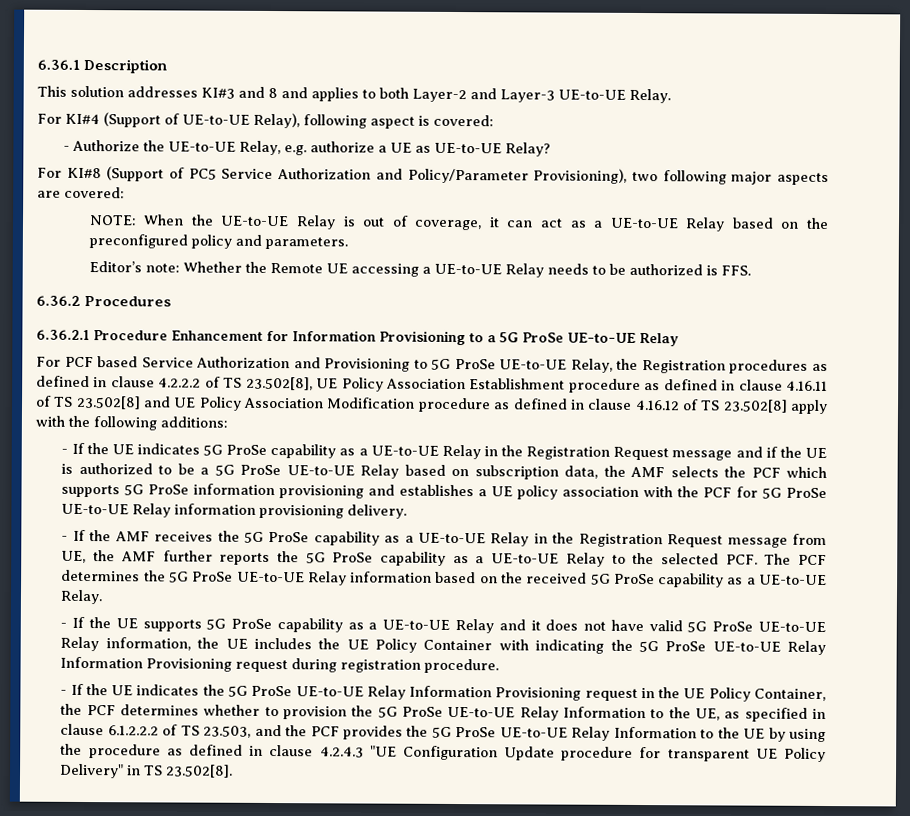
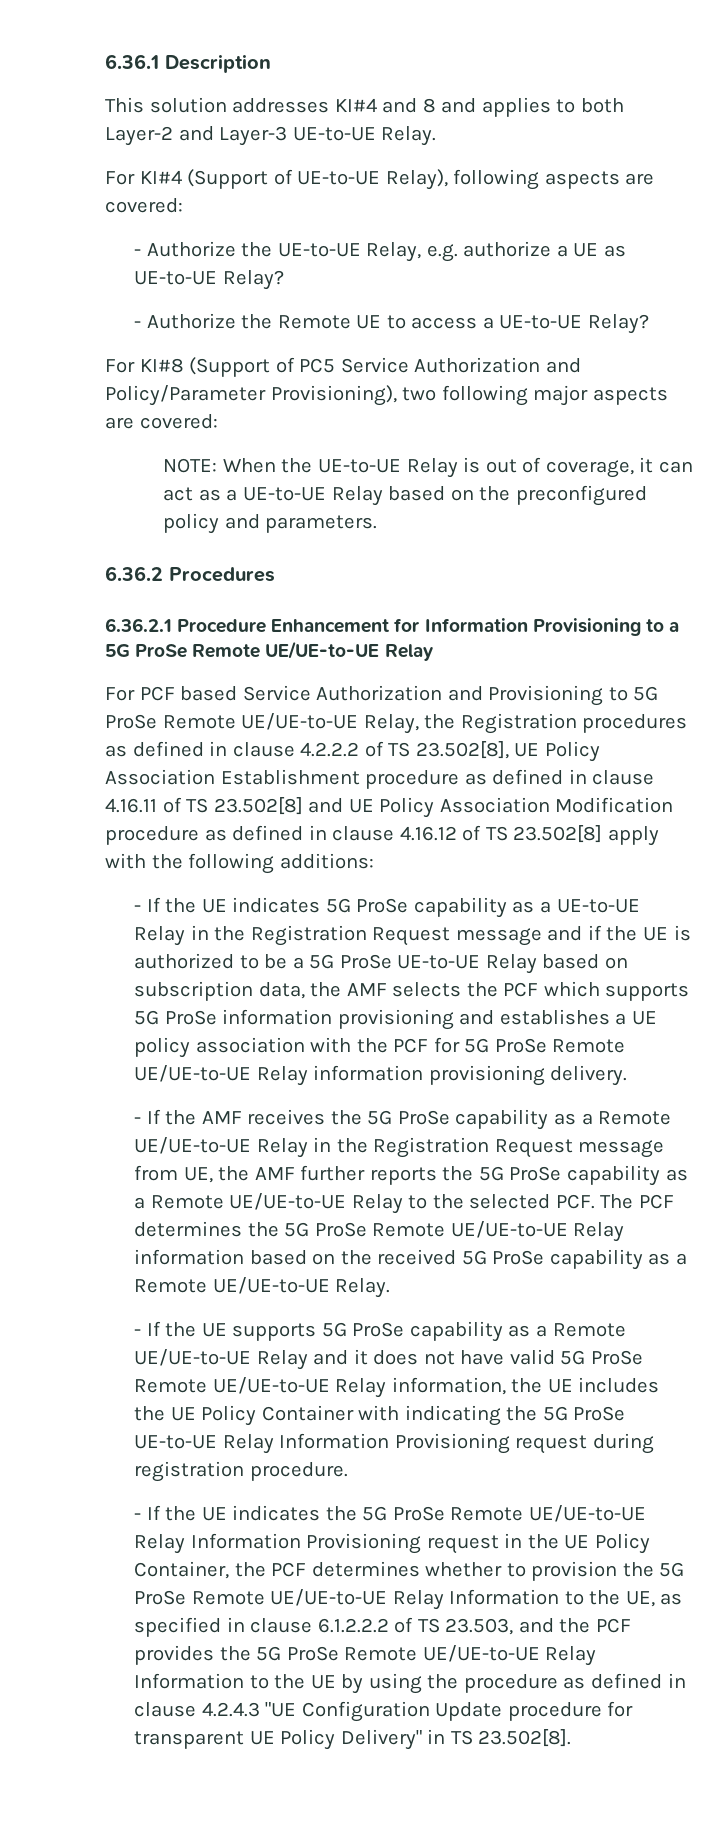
- This solution addresses KI#3 and 8 and applies to both Layer-2 and Layer-3 UE-to-UE Relay.
+ This solution addresses KI#4 and 8 and applies to both Layer-2 and Layer-3 UE-to-UE Relay.
- For KI#4 (Support of UE-to-UE Relay), following aspect is covered:
+ For KI#4 (Support of UE-to-UE Relay), following aspects are covered:
+ - Authorize the Remote UE to access a UE-to-UE Relay?
- Editor’s note: Whether the Remote UE accessing a UE-to-UE Relay needs to be authorized is FFS.
- 6.36.2.1 Procedure Enhancement for Information Provisioning to a 5G ProSe UE-to-UE Relay
+ 6.36.2.1 Procedure Enhancement for Information Provisioning to a 5G ProSe Remote UE/UE-to-UE Relay
- For PCF based Service Authorization and Provisioning to 5G ProSe UE-to-UE Relay, the Registration procedures as defined in clause 4.2.2.2 of TS 23.502[8], UE Policy Association Establishment procedure as defined in clause 4.16.11 of TS 23.502[8] and UE Policy Association Modification procedure as defined in clause 4.16.12 of TS 23.502[8] apply with the following additions:
+ For PCF based Service Authorization and Provisioning to 5G ProSe Remote UE/UE-to-UE Relay, the Registration procedures as defined in clause 4.2.2.2 of TS 23.502[8], UE Policy Association Establishment procedure as defined in clause 4.16.11 of TS 23.502[8] and UE Policy Association Modification procedure as defined in clause 4.16.12 of TS 23.502[8] apply with the following additions:
- - If the UE indicates 5G ProSe capability as a UE-to-UE Relay in the Registration Request message and if the UE is authorized to be a 5G ProSe UE-to-UE Relay based on subscription data, the AMF selects the PCF which supports 5G ProSe information provisioning and establishes a UE policy association with the PCF for 5G ProSe UE-to-UE Relay information provisioning delivery.
+ - If the UE indicates 5G ProSe capability as a UE-to-UE Relay in the Registration Request message and if the UE is authorized to be a 5G ProSe UE-to-UE Relay based on subscription data, the AMF selects the PCF which supports 5G ProSe information provisioning and establishes a UE policy association with the PCF for 5G ProSe Remote UE/UE-to-UE Relay information provisioning delivery.
- - If the AMF receives the 5G ProSe capability as a UE-to-UE Relay in the Registration Request message from UE, the AMF further reports the 5G ProSe capability as a UE-to-UE Relay to the selected PCF. The PCF determines the 5G ProSe UE-to-UE Relay information based on the received 5G ProSe capability as a UE-to-UE Relay.
+ - If the AMF receives the 5G ProSe capability as a Remote UE/UE-to-UE Relay in the Registration Request message from UE, the AMF further reports the 5G ProSe capability as a Remote UE/UE-to-UE Relay to the selected PCF. The PCF determines the 5G ProSe Remote UE/UE-to-UE Relay information based on the received 5G ProSe capability as a Remote UE/UE-to-UE Relay.
- - If the UE supports 5G ProSe capability as a UE-to-UE Relay and it does not have valid 5G ProSe UE-to-UE Relay information, the UE includes the UE Policy Container with indicating the 5G ProSe UE-to-UE Relay Information Provisioning request during registration procedure.
+ - If the UE supports 5G ProSe capability as a Remote UE/UE-to-UE Relay and it does not have valid 5G ProSe Remote UE/UE-to-UE Relay information, the UE includes the UE Policy Container with indicating the 5G ProSe UE-to-UE Relay Information Provisioning request during registration procedure.
- - If the UE indicates the 5G ProSe UE-to-UE Relay Information Provisioning request in the UE Policy Container, the PCF determines whether to provision the 5G ProSe UE-to-UE Relay Information to the UE, as specified in clause 6.1.2.2.2 of TS 23.503, and the PCF provides the 5G ProSe UE-to-UE Relay Information to the UE by using the procedure as defined in clause 4.2.4.3 "UE Configuration Update procedure for transparent UE Policy Delivery" in TS 23.502[8].
+ - If the UE indicates the 5G ProSe Remote UE/UE-to-UE Relay Information Provisioning request in the UE Policy Container, the PCF determines whether to provision the 5G ProSe Remote UE/UE-to-UE Relay Information to the UE, as specified in clause 6.1.2.2.2 of TS 23.503, and the PCF provides the 5G ProSe Remote UE/UE-to-UE Relay Information to the UE by using the procedure as defined in clause 4.2.4.3 "UE Configuration Update procedure for transparent UE Policy Delivery" in TS 23.502[8].

